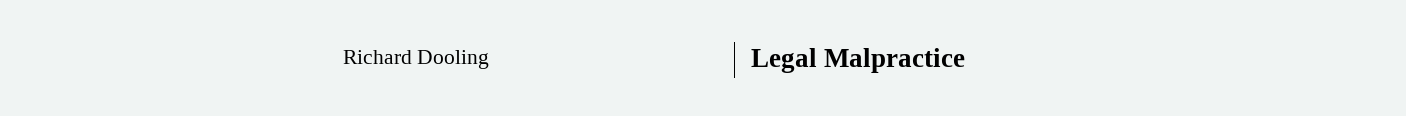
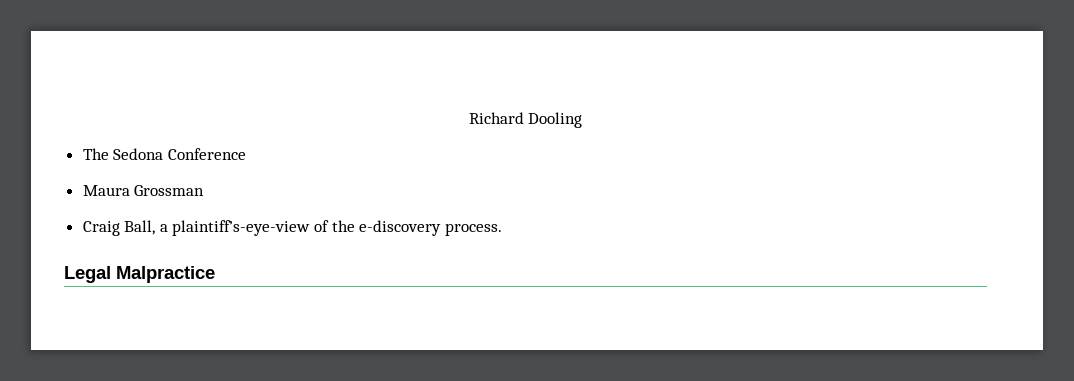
+ The Sedona Conference
+ Maura Grossman
+ Craig Ball, a plaintiff’s-eye-view of the e-discovery process.

